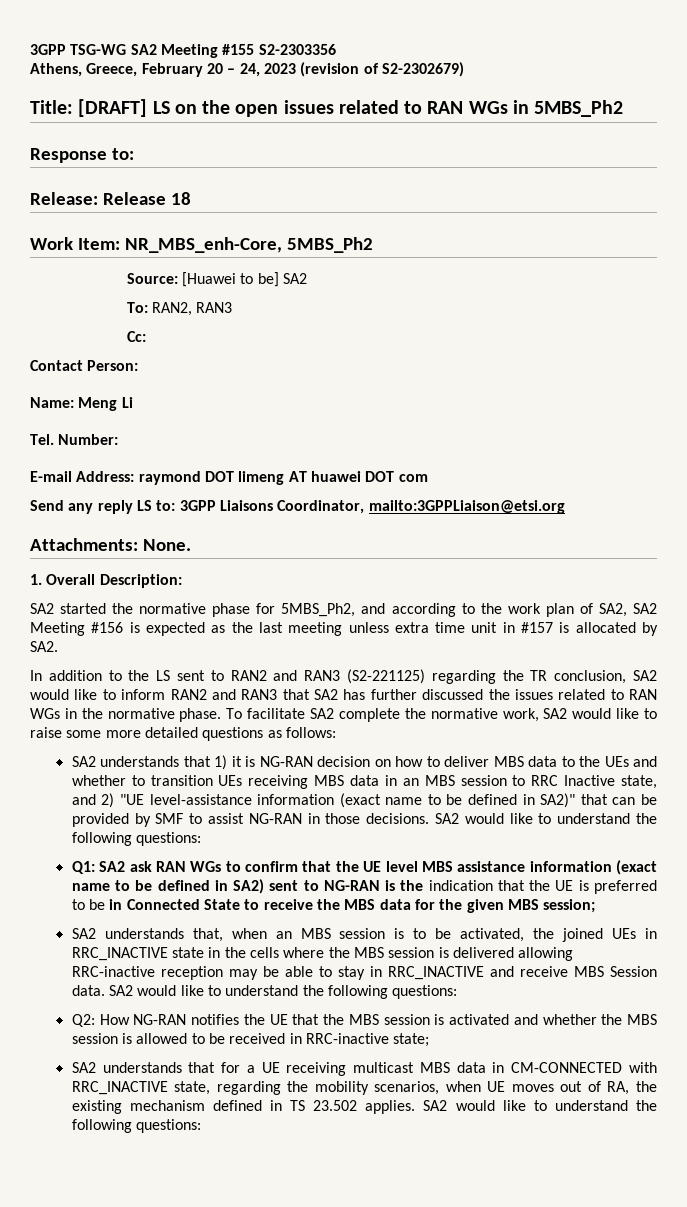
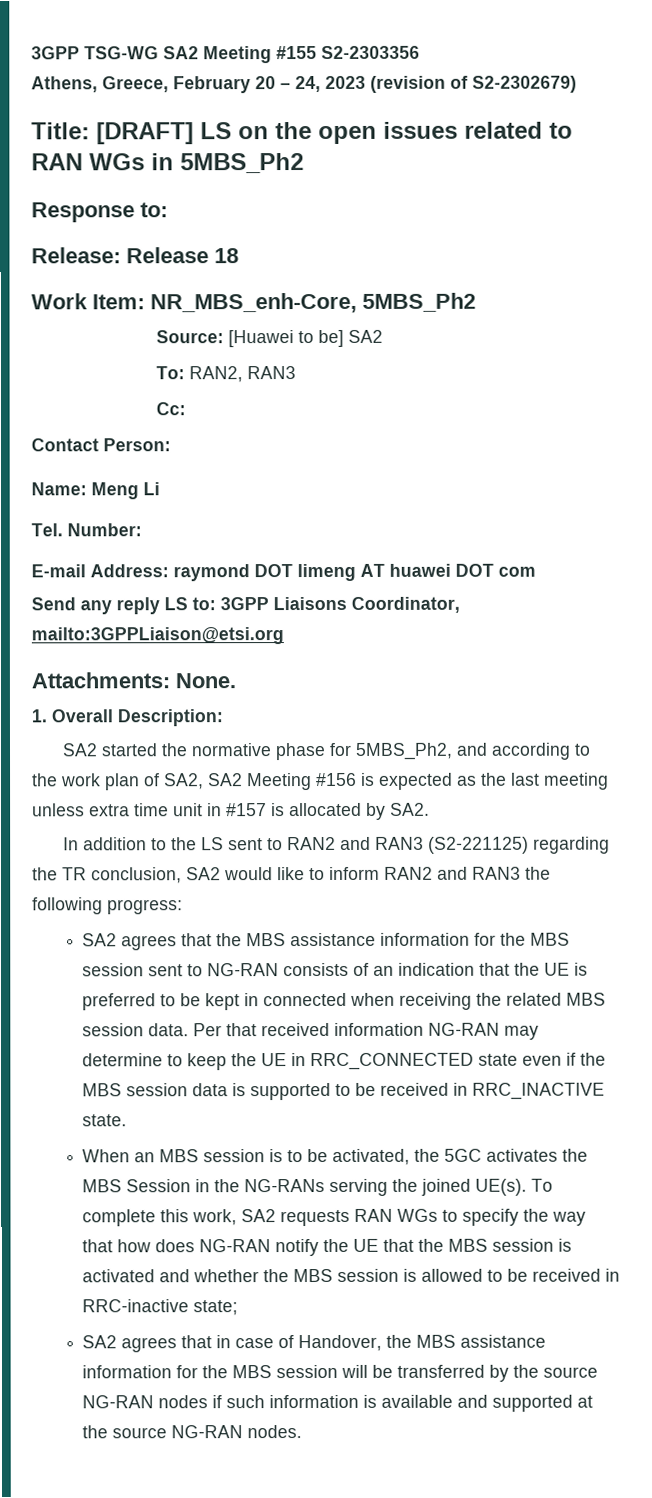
- In addition to the LS sent to RAN2 and RAN3 (S2-221125) regarding the TR conclusion, SA2 would like to inform RAN2 and RAN3 that SA2 has further discussed the issues related to RAN WGs in the normative phase. To facilitate SA2 complete the normative work, SA2 would like to raise some more detailed questions as follows:
- SA2 understands that 1) it is NG-RAN decision on how to deliver MBS data to the UEs and whether to transition UEs receiving MBS data in an MBS session to RRC Inactive state, and 2) "UE level-assistance information (exact name to be defined in SA2)" that can be provided by SMF to assist NG-RAN in those decisions. SA2 would like to understand the following questions:
- Q1: SA2 ask RAN WGs to confirm that the UE level MBS assistance information (exact name to be defined in SA2) sent to NG-RAN is the indication that the UE is preferred to be in Connected State to receive the MBS data for the given MBS session;
- SA2 understands that, when an MBS session is to be activated, the joined UEs in RRC_INACTIVE state in the cells where the MBS session is delivered allowing RRC-inactive reception may be able to stay in RRC_INACTIVE and receive MBS Session data. SA2 would like to understand the following questions:
- Q2: How NG-RAN notifies the UE that the MBS session is activated and whether the MBS session is allowed to be received in RRC-inactive state;
+ In addition to the LS sent to RAN2 and RAN3 (S2-221125) regarding the TR conclusion, SA2 would like to inform RAN2 and RAN3 the following progress:
+ SA2 agrees that the MBS assistance information for the MBS session sent to NG-RAN consists of an indication that the UE is preferred to be kept in connected when receiving the related MBS session data. Per that received information NG-RAN may determine to keep the UE in RRC_CONNECTED state even if the MBS session data is supported to be received in RRC_INACTIVE state.
+ When an MBS session is to be activated, the 5GC activates the MBS Session in the NG-RANs serving the joined UE(s). To complete this work, SA2 requests RAN WGs to specify the way that how does NG-RAN notify the UE that the MBS session is activated and whether the MBS session is allowed to be received in RRC-inactive state;
- SA2 understands that for a UE receiving multicast MBS data in CM-CONNECTED with RRC_INACTIVE state, regarding the mobility scenarios, when UE moves out of RA, the existing mechanism defined in TS 23.502 applies. SA2 would like to understand the following questions:
+ SA2 agrees that in case of Handover, the MBS assistance information for the MBS session will be transferred by the source NG-RAN nodes if such information is available and supported at the source NG-RAN nodes.

